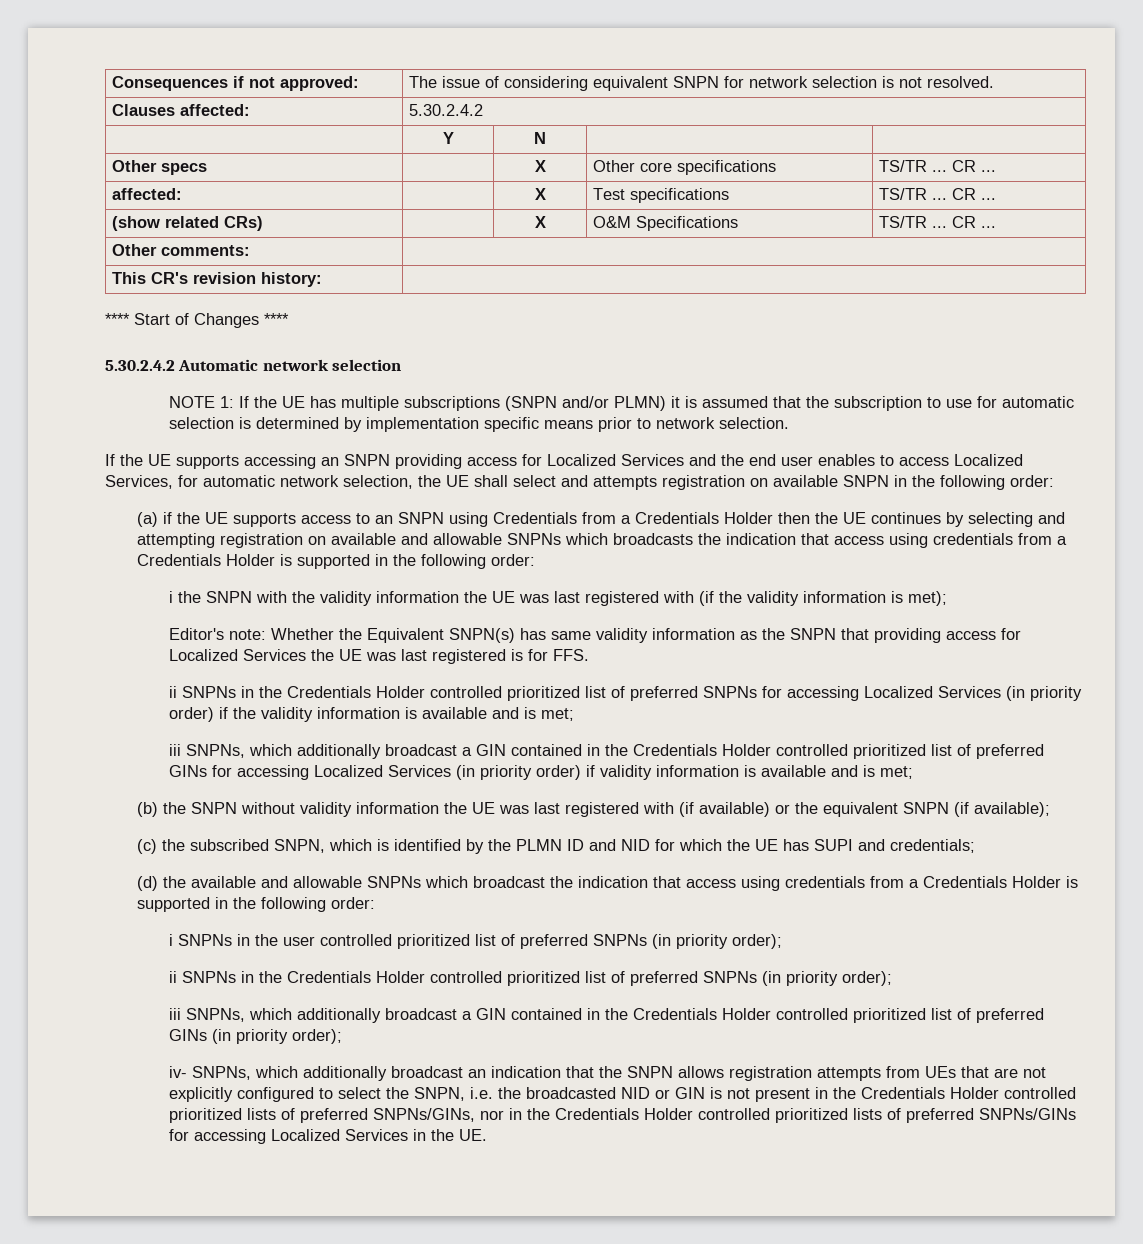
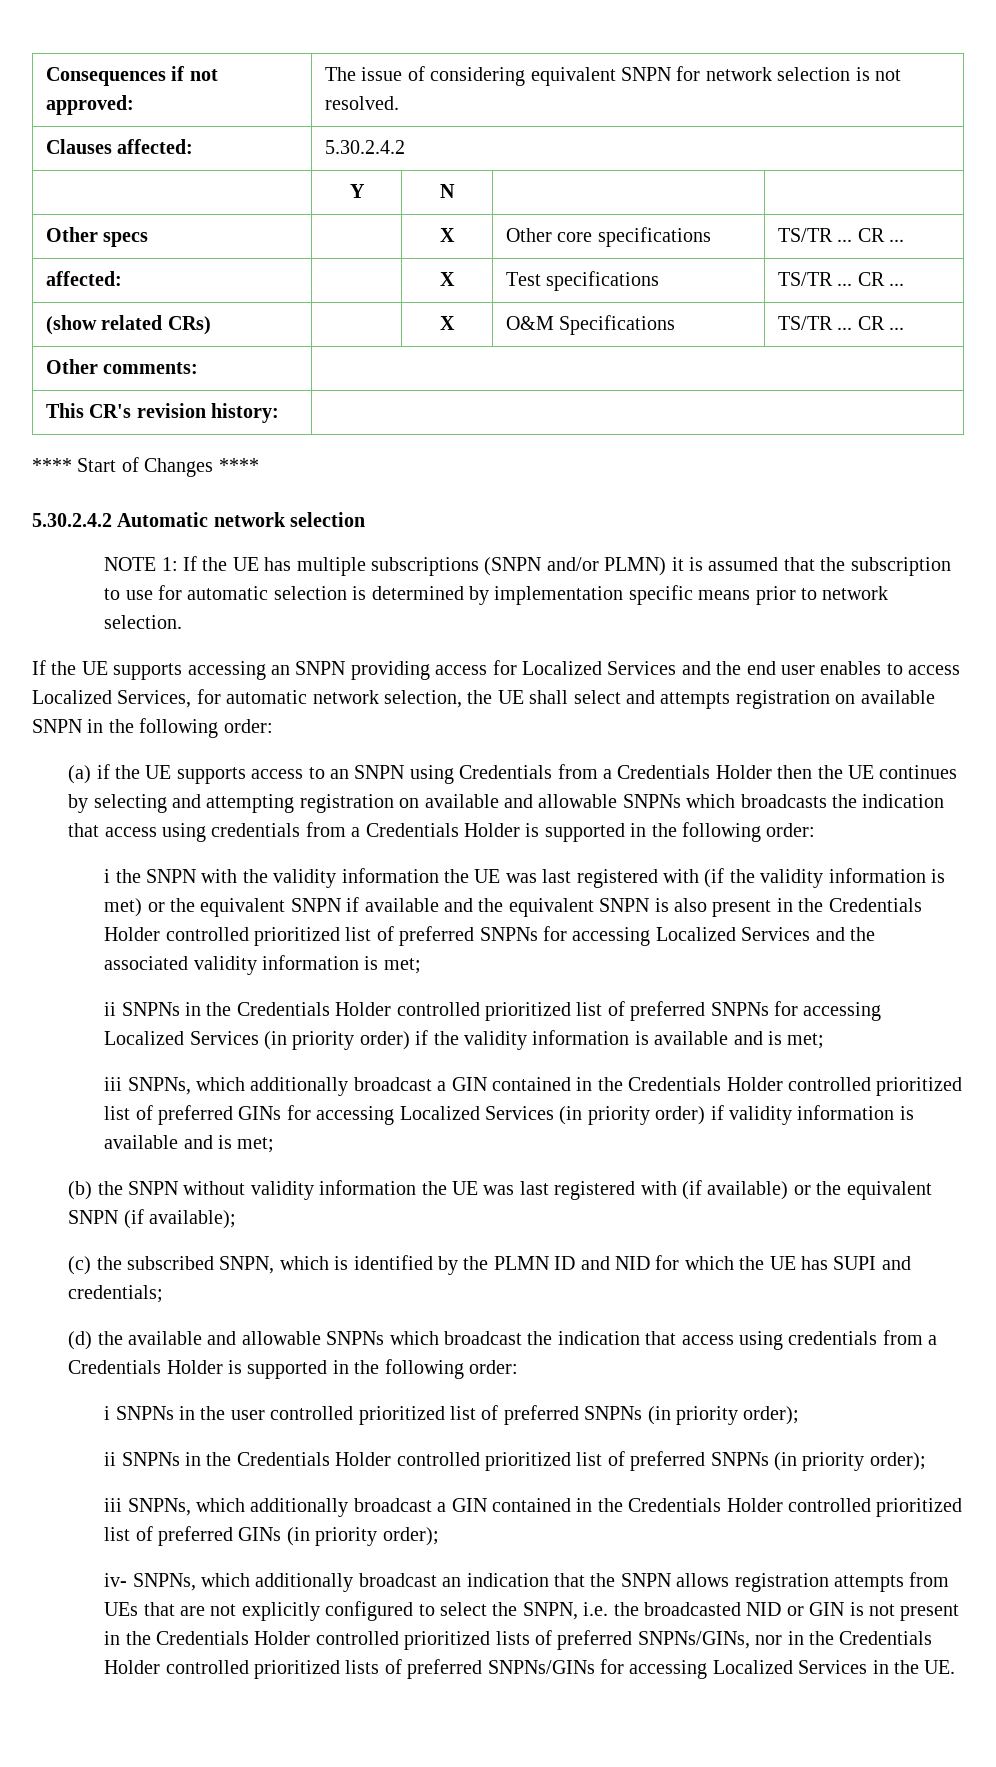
- i the SNPN with the validity information the UE was last registered with (if the validity information is met);
- Editor's note: Whether the Equivalent SNPN(s) has same validity information as the SNPN that providing access for Localized Services the UE was last registered is for FFS.
+ i the SNPN with the validity information the UE was last registered with (if the validity information is met) or the equivalent SNPN if available and the equivalent SNPN is also present in the Credentials Holder controlled prioritized list of preferred SNPNs for accessing Localized Services and the associated validity information is met;

